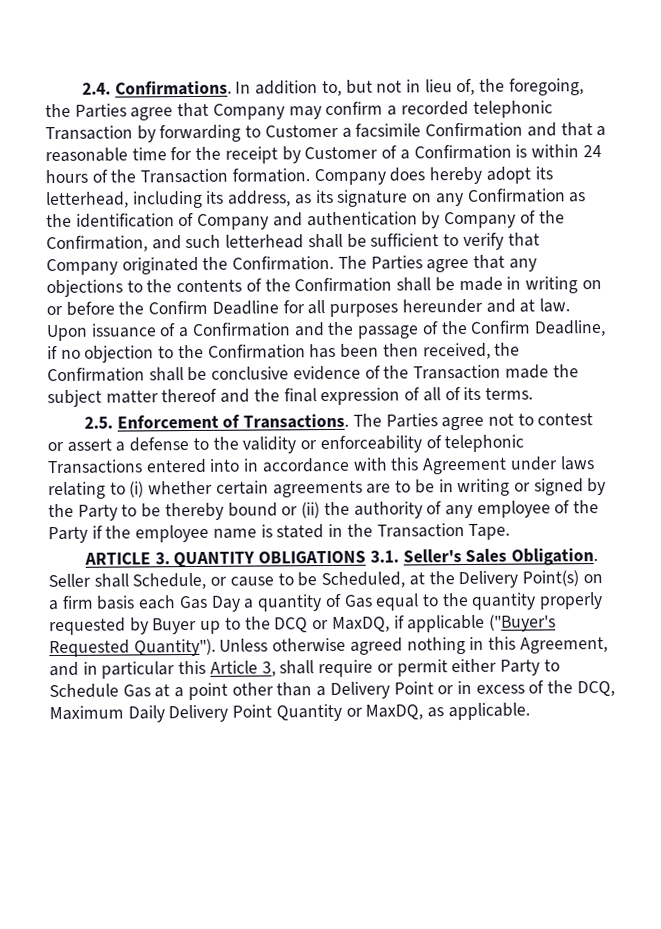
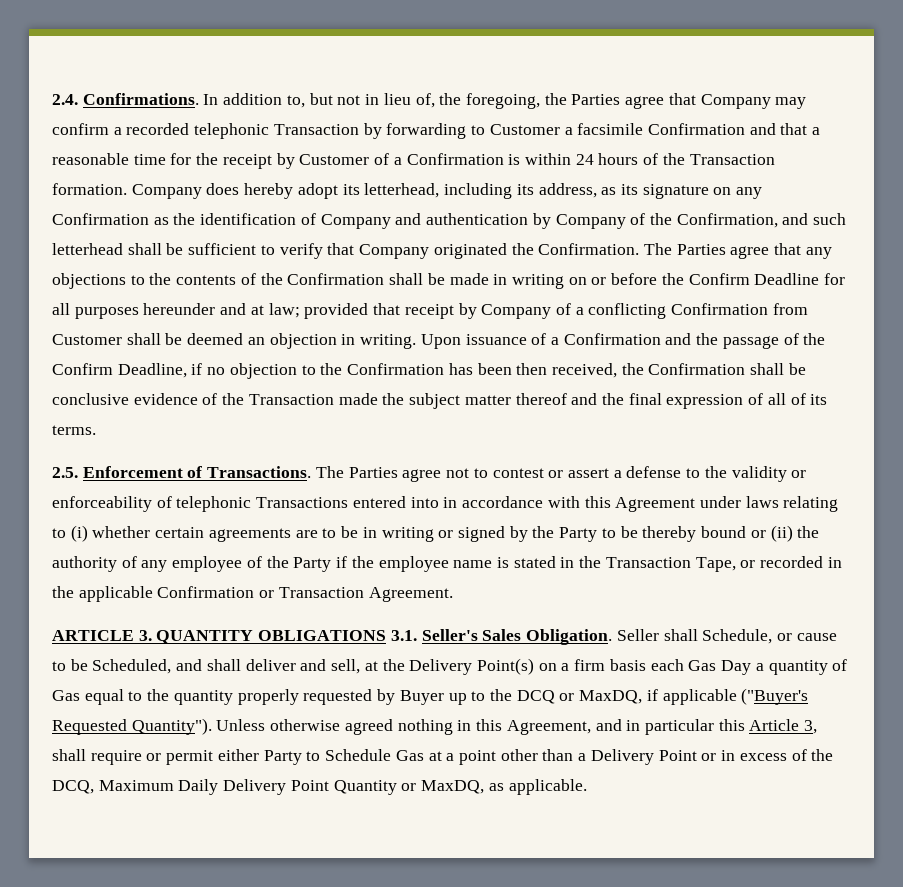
- The Parties agree that any objections to the contents of the Confirmation shall be made in writing on or before the Confirm Deadline for all purposes hereunder and at law.
+ The Parties agree that any objections to the contents of the Confirmation shall be made in writing on or before the Confirm Deadline for all purposes hereunder and at law; provided that receipt by Company of a conflicting Confirmation from Customer shall be deemed an objection in writing.
- The Parties agree not to contest or assert a defense to the validity or enforceability of telephonic Transactions entered into in accordance with this Agreement under laws relating to (i) whether certain agreements are to be in writing or signed by the Party to be thereby bound or (ii) the authority of any employee of the Party if the employee name is stated in the Transaction Tape.
+ The Parties agree not to contest or assert a defense to the validity or enforceability of telephonic Transactions entered into in accordance with this Agreement under laws relating to (i) whether certain agreements are to be in writing or signed by the Party to be thereby bound or (ii) the authority of any employee of the Party if the employee name is stated in the Transaction Tape, or recorded in the applicable Confirmation or Transaction Agreement.
- Seller shall Schedule, or cause to be Scheduled, at the Delivery Point(s) on a firm basis each Gas Day a quantity of Gas equal to the quantity properly requested by Buyer up to the DCQ or MaxDQ, if applicable ("Buyer's Requested Quantity").
+ Seller shall Schedule, or cause to be Scheduled, and shall deliver and sell, at the Delivery Point(s) on a firm basis each Gas Day a quantity of Gas equal to the quantity properly requested by Buyer up to the DCQ or MaxDQ, if applicable ("Buyer's Requested Quantity").

